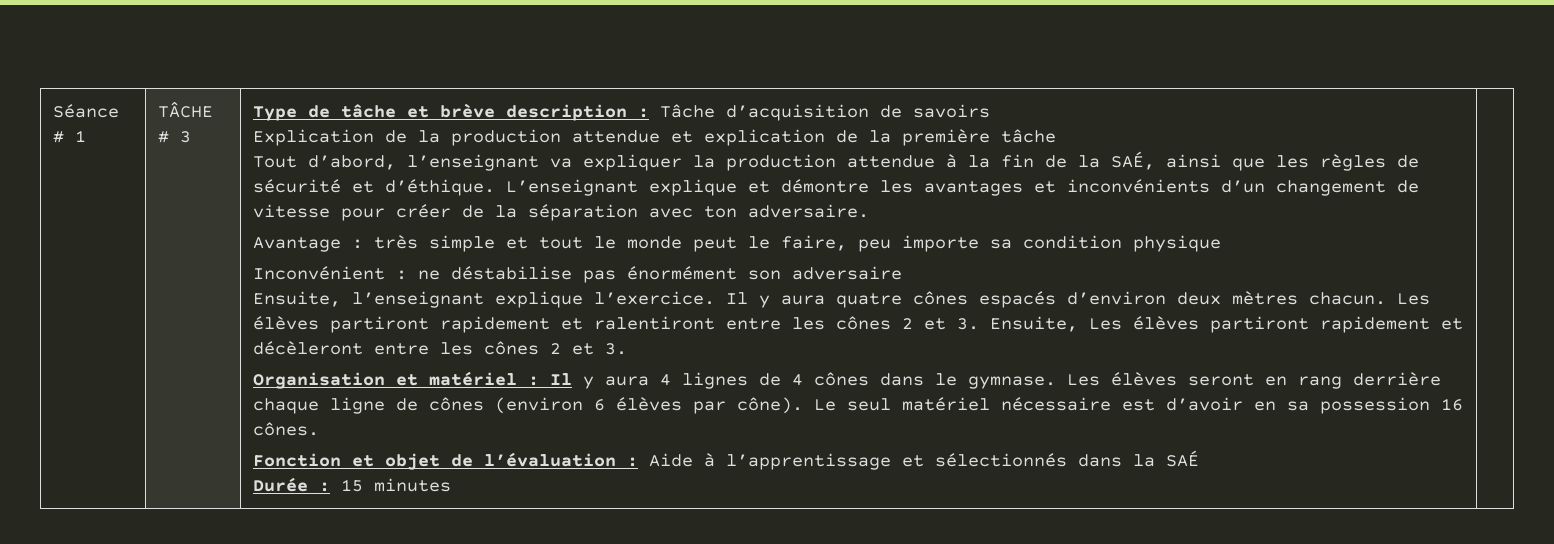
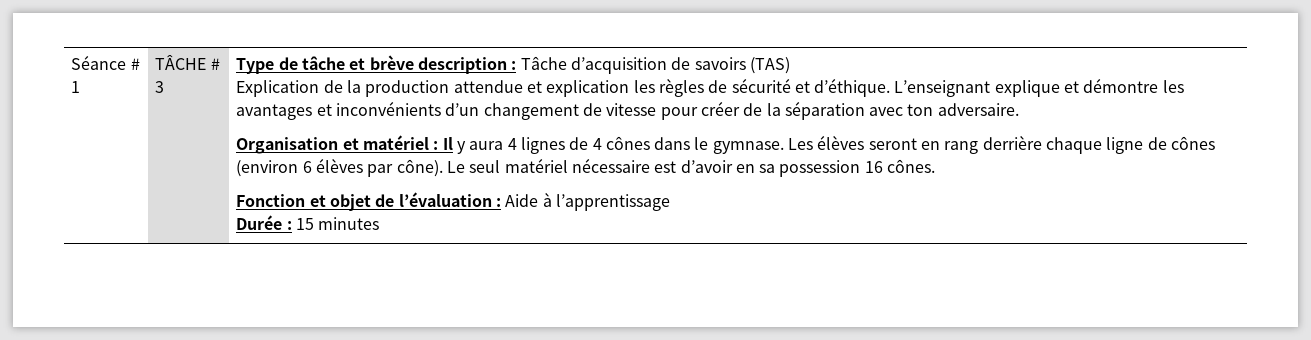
- Type de tâche et brève description : Tâche d’acquisition de savoirs
+ Type de tâche et brève description : Tâche d’acquisition de savoirs (TAS)
- Explication de la production attendue et explication de la première tâche
- Tout d’abord, l’enseignant va expliquer la production attendue à la fin de la SAÉ, ainsi que les règles de sécurité et d’éthique.
+ Explication de la production attendue et explication les règles de sécurité et d’éthique.
- Avantage : très simple et tout le monde peut le faire, peu importe sa condition physique
- Inconvénient : ne déstabilise pas énormément son adversaire
- Ensuite, l’enseignant explique l’exercice. Il y aura quatre cônes espacés d’environ deux mètres chacun. Les élèves partiront rapidement et ralentiront entre les cônes 2 et 3. Ensuite, Les élèves partiront rapidement et décèleront entre les cônes 2 et 3.
- Fonction et objet de l’évaluation : Aide à l’apprentissage et sélectionnés dans la SAÉ
+ Fonction et objet de l’évaluation : Aide à l’apprentissage

